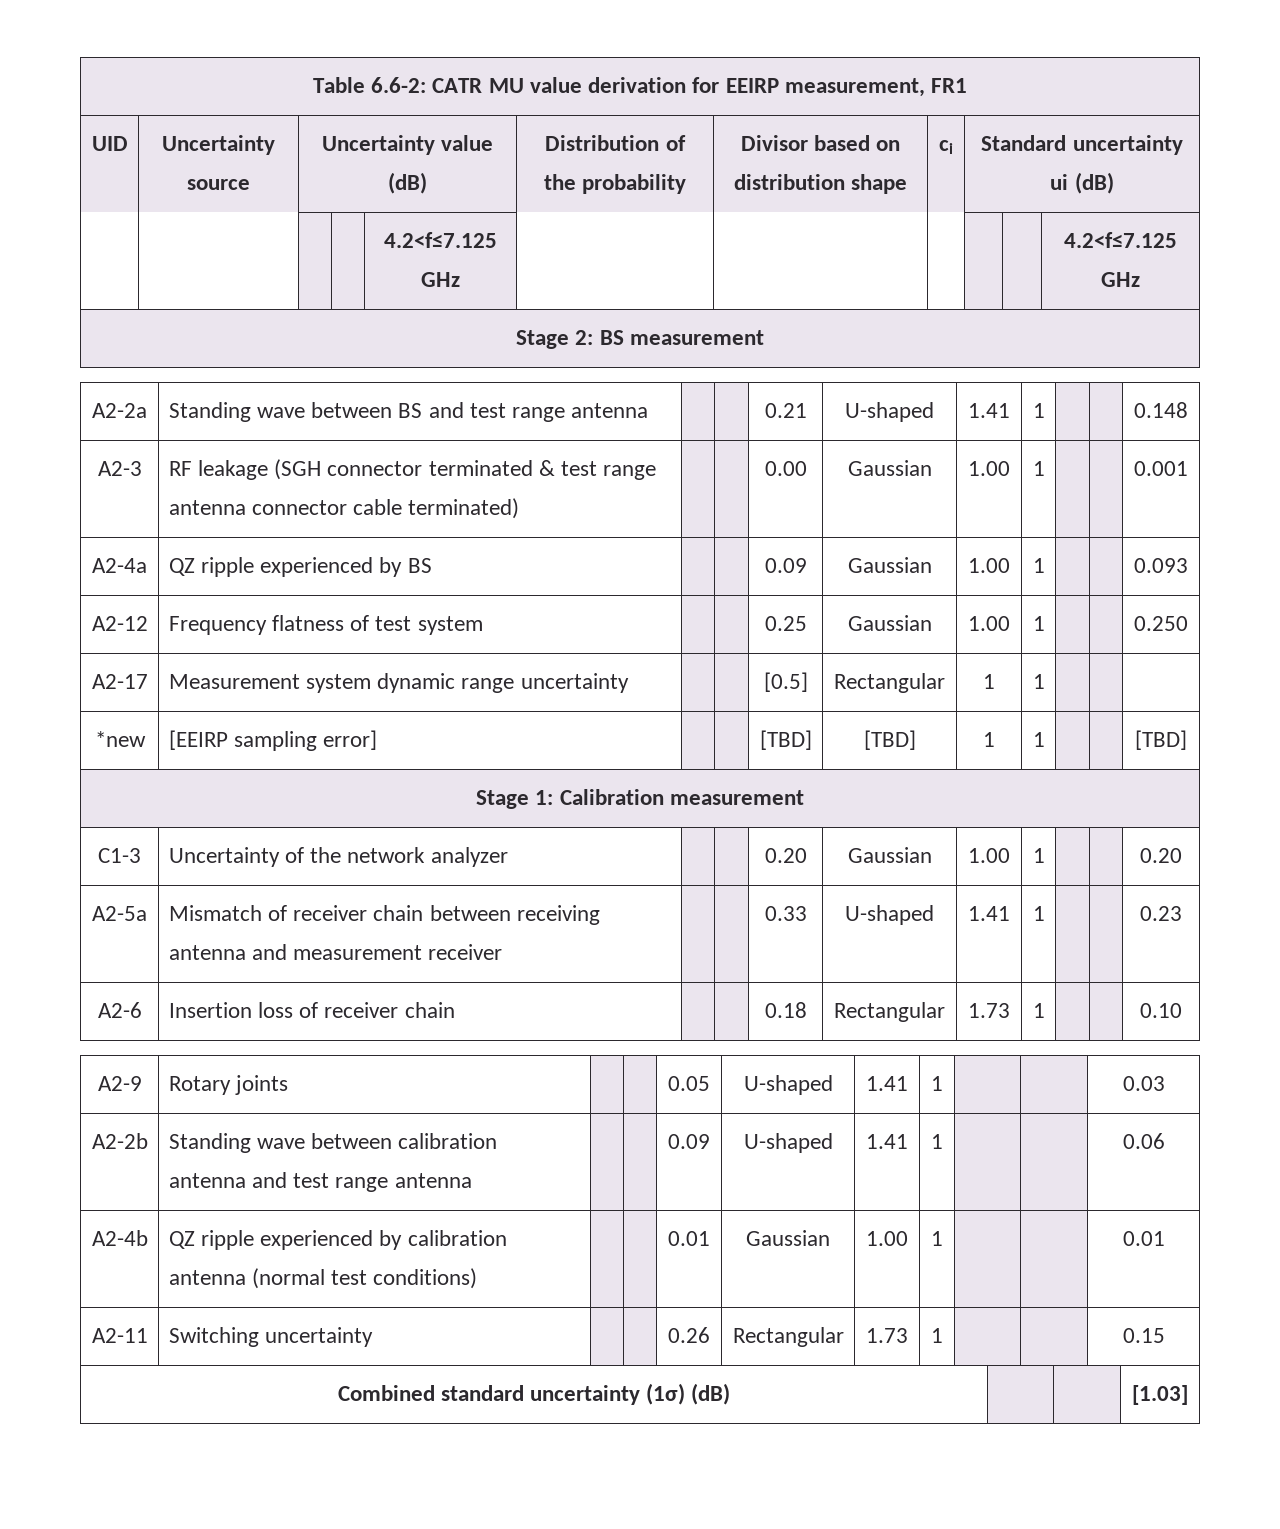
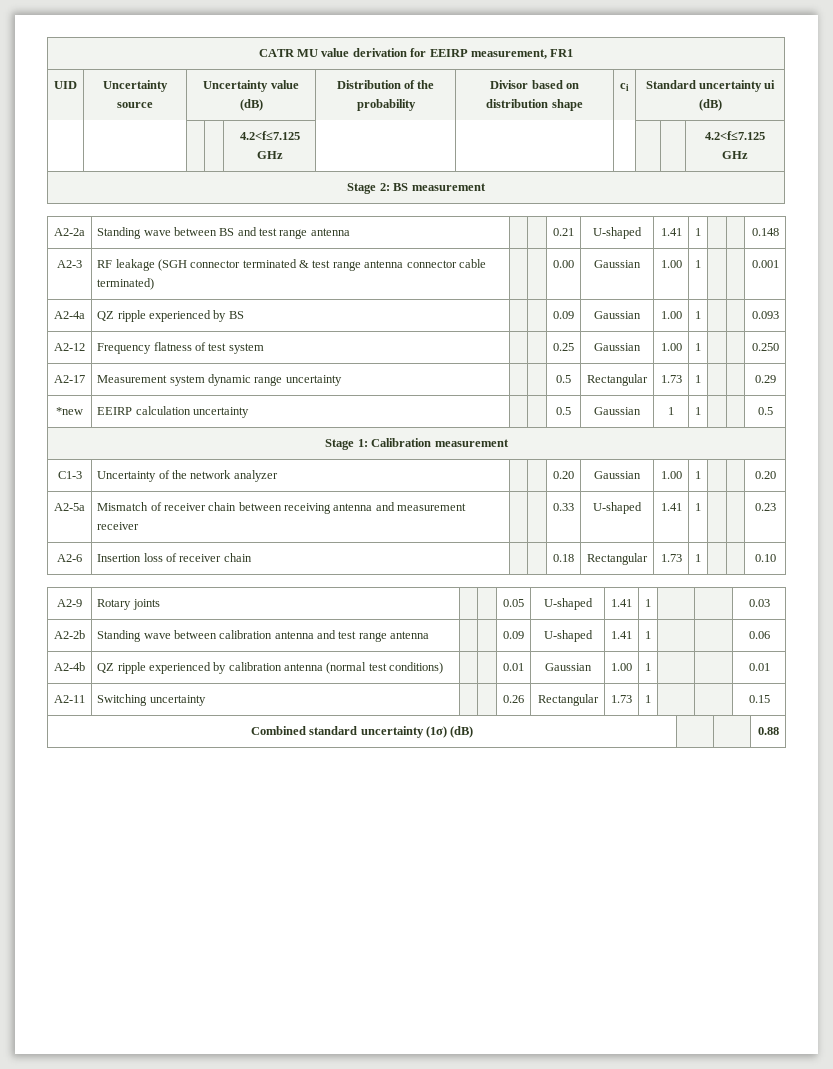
- Table 6.6-2: CATR MU value derivation for EEIRP measurement, FR1
+ CATR MU value derivation for EEIRP measurement, FR1
- A2-17 | Measurement system dynamic range uncertainty | | | [0.5] | Rectangular | 1 | 1 | | |
- *new | [EEIRP sampling error] | | | [TBD] | [TBD] | 1 | 1 | | | [TBD]
+ A2-17 | Measurement system dynamic range uncertainty | | | 0.5 | Rectangular | 1.73 | 1 | | | 0.29
+ *new | EEIRP calculation uncertainty | | | 0.5 | Gaussian | 1 | 1 | | | 0.5
- Combined standard uncertainty (1σ) (dB) | | | [1.03]
+ Combined standard uncertainty (1σ) (dB) | | | 0.88

